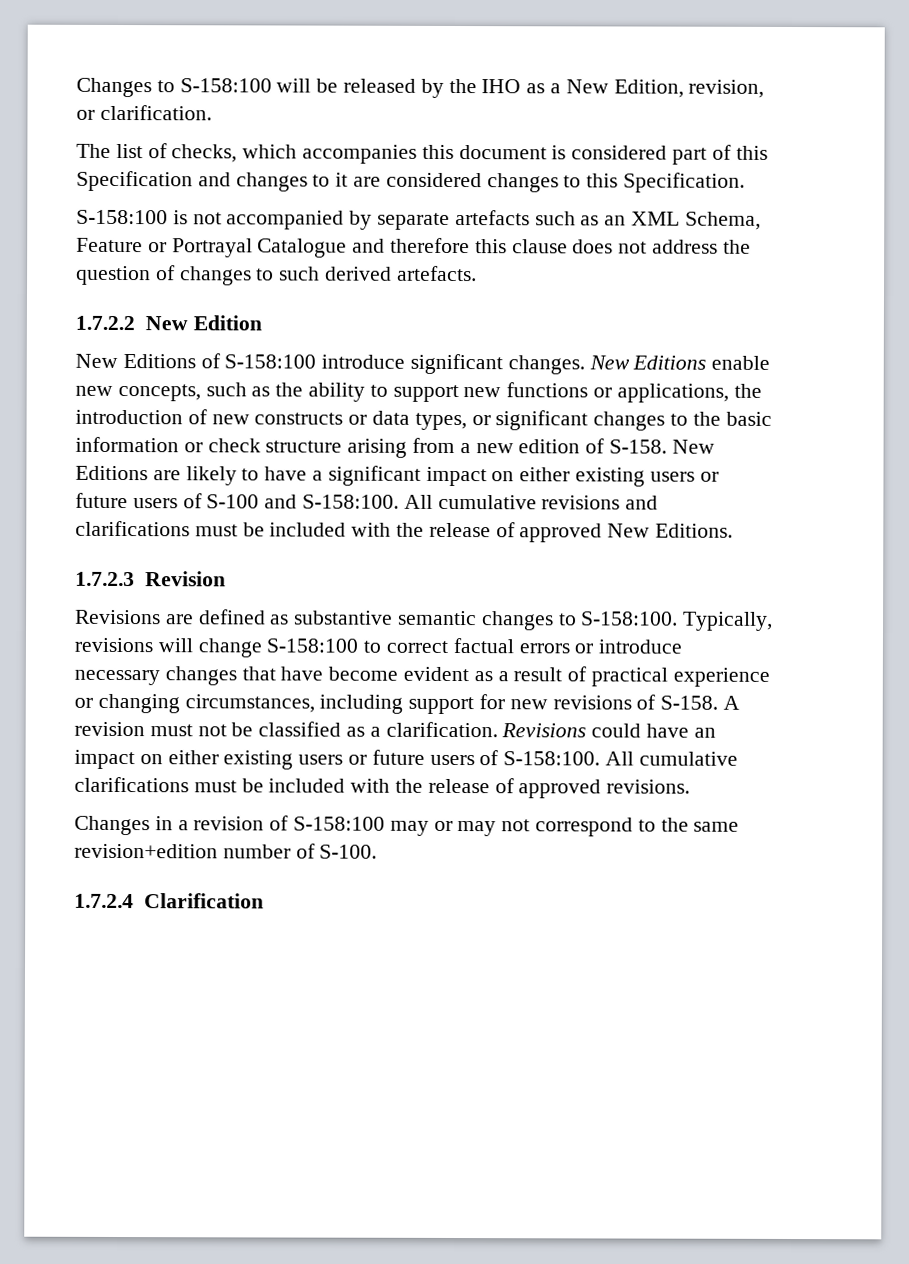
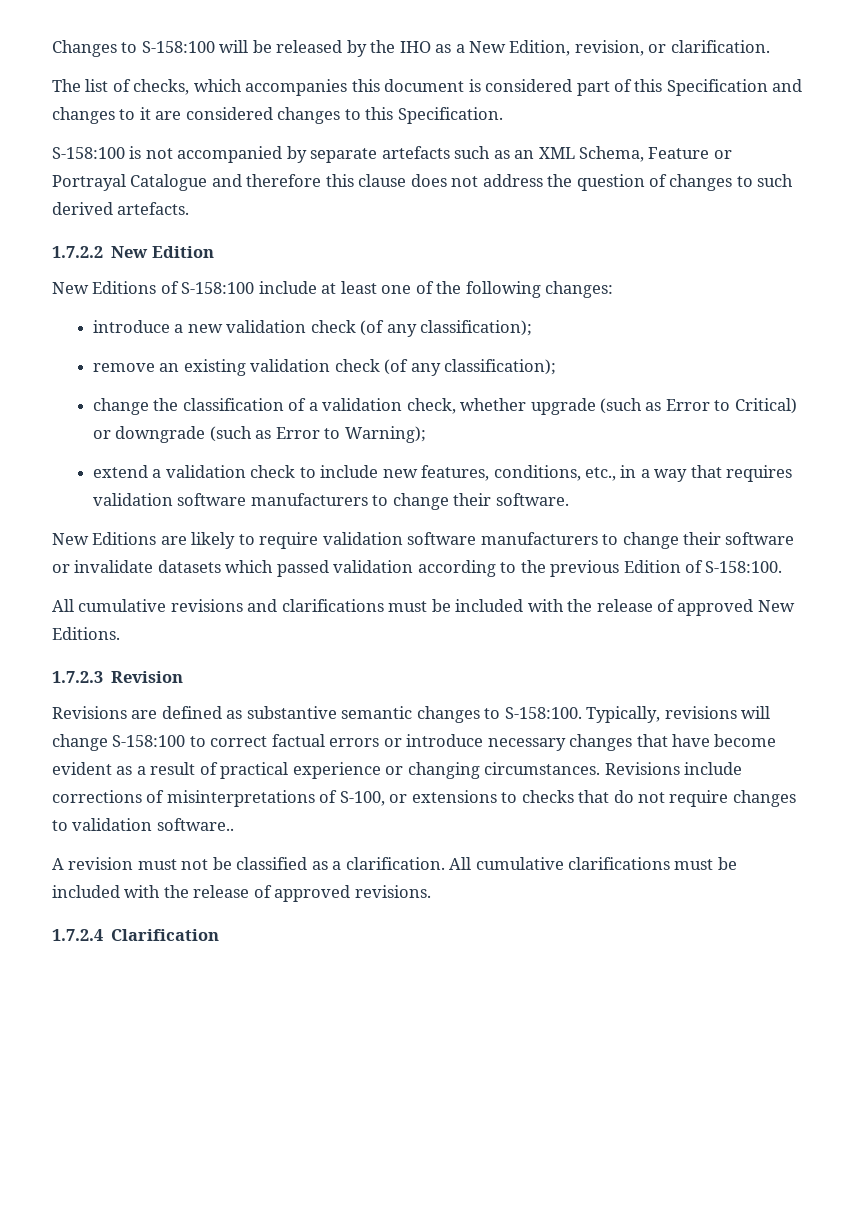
- New Editions of S-158:100 introduce significant changes. New Editions enable new concepts, such as the ability to support new functions or applications, the introduction of new constructs or data types, or significant changes to the basic information or check structure arising from a new edition of S-158. New Editions are likely to have a significant impact on either existing users or future users of S-100 and S-158:100. All cumulative revisions and clarifications must be included with the release of approved New Editions.
+ New Editions of S-158:100 include at least one of the following changes:
+ introduce a new validation check (of any classification);
+ remove an existing validation check (of any classification);
+ change the classification of a validation check, whether upgrade (such as Error to Critical) or downgrade (such as Error to Warning);
+ extend a validation check to include new features, conditions, etc., in a way that requires validation software manufacturers to change their software.
+ New Editions are likely to require validation software manufacturers to change their software or invalidate datasets which passed validation according to the previous Edition of S-158:100.
+ All cumulative revisions and clarifications must be included with the release of approved New Editions.
- Typically, revisions will change S-158:100 to correct factual errors or introduce necessary changes that have become evident as a result of practical experience or changing circumstances, including support for new revisions of S-158. A revision must not be classified as a clarification.
+ Typically, revisions will change S-158:100 to correct factual errors or introduce necessary changes that have become evident as a result of practical experience or changing circumstances. Revisions include corrections of misinterpretations of S-100, or extensions to checks that do not require changes to validation software..
+ A revision must not be classified as a clarification.
- Revisions could have an impact on either existing users or future users of S-158:100.
- Changes in a revision of S-158:100 may or may not correspond to the same revision+edition number of S-100.

